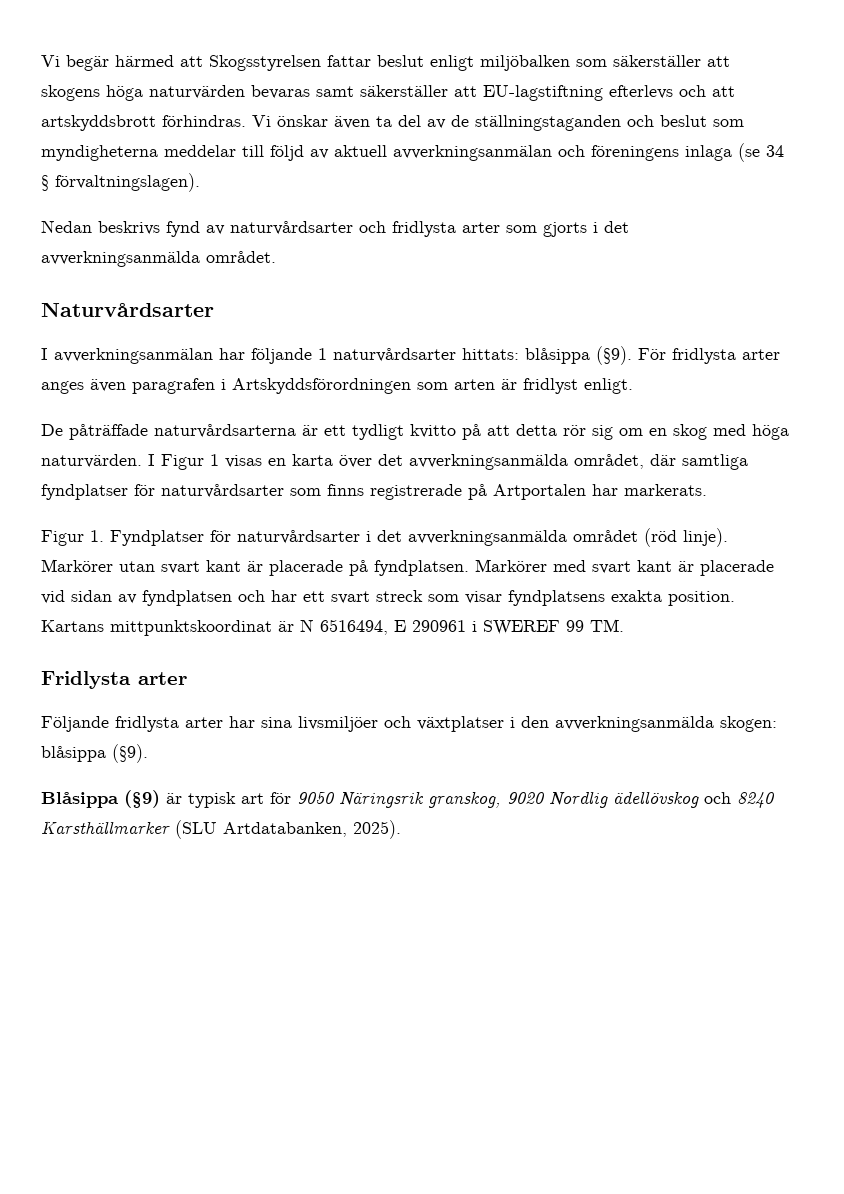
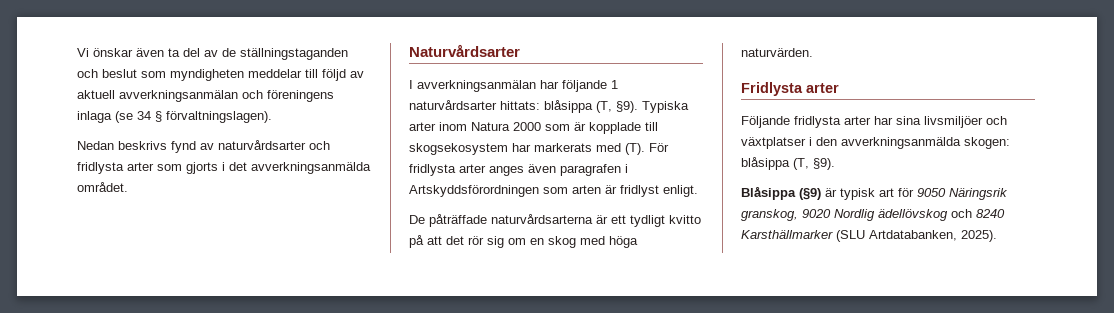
- Vi begär härmed att Skogsstyrelsen fattar beslut enligt miljöbalken som säkerställer att skogens höga naturvärden bevaras samt säkerställer att EU-lagstiftning efterlevs och att artskyddsbrott förhindras. Vi önskar även ta del av de ställningstaganden och beslut som myndigheterna meddelar till följd av aktuell avverkningsanmälan och föreningens inlaga (se 34 § förvaltningslagen).
+ Vi önskar även ta del av de ställningstaganden och beslut som myndigheten meddelar till följd av aktuell avverkningsanmälan och föreningens inlaga (se 34 § förvaltningslagen).
- I avverkningsanmälan har följande 1 naturvårdsarter hittats: blåsippa (§9). För fridlysta arter anges även paragrafen i Artskyddsförordningen som arten är fridlyst enligt.
+ I avverkningsanmälan har följande 1 naturvårdsarter hittats: blåsippa (T, §9). Typiska arter inom Natura 2000 som är kopplade till skogsekosystem har markerats med (T). För fridlysta arter anges även paragrafen i Artskyddsförordningen som arten är fridlyst enligt.
- De påträffade naturvårdsarterna är ett tydligt kvitto på att detta rör sig om en skog med höga naturvärden. I Figur 1 visas en karta över det avverkningsanmälda området, där samtliga fyndplatser för naturvårdsarter som finns registrerade på Artportalen har markerats.
- Figur 1. Fyndplatser för naturvårdsarter i det avverkningsanmälda området (röd linje). Markörer utan svart kant är placerade på fyndplatsen. Markörer med svart kant är placerade vid sidan av fyndplatsen och har ett svart streck som visar fyndplatsens exakta position. Kartans mittpunktskoordinat är N 6516494, E 290961 i SWEREF 99 TM.
+ De påträffade naturvårdsarterna är ett tydligt kvitto på att det rör sig om en skog med höga naturvärden.
- Följande fridlysta arter har sina livsmiljöer och växtplatser i den avverkningsanmälda skogen: blåsippa (§9).
+ Följande fridlysta arter har sina livsmiljöer och växtplatser i den avverkningsanmälda skogen: blåsippa (T, §9).

